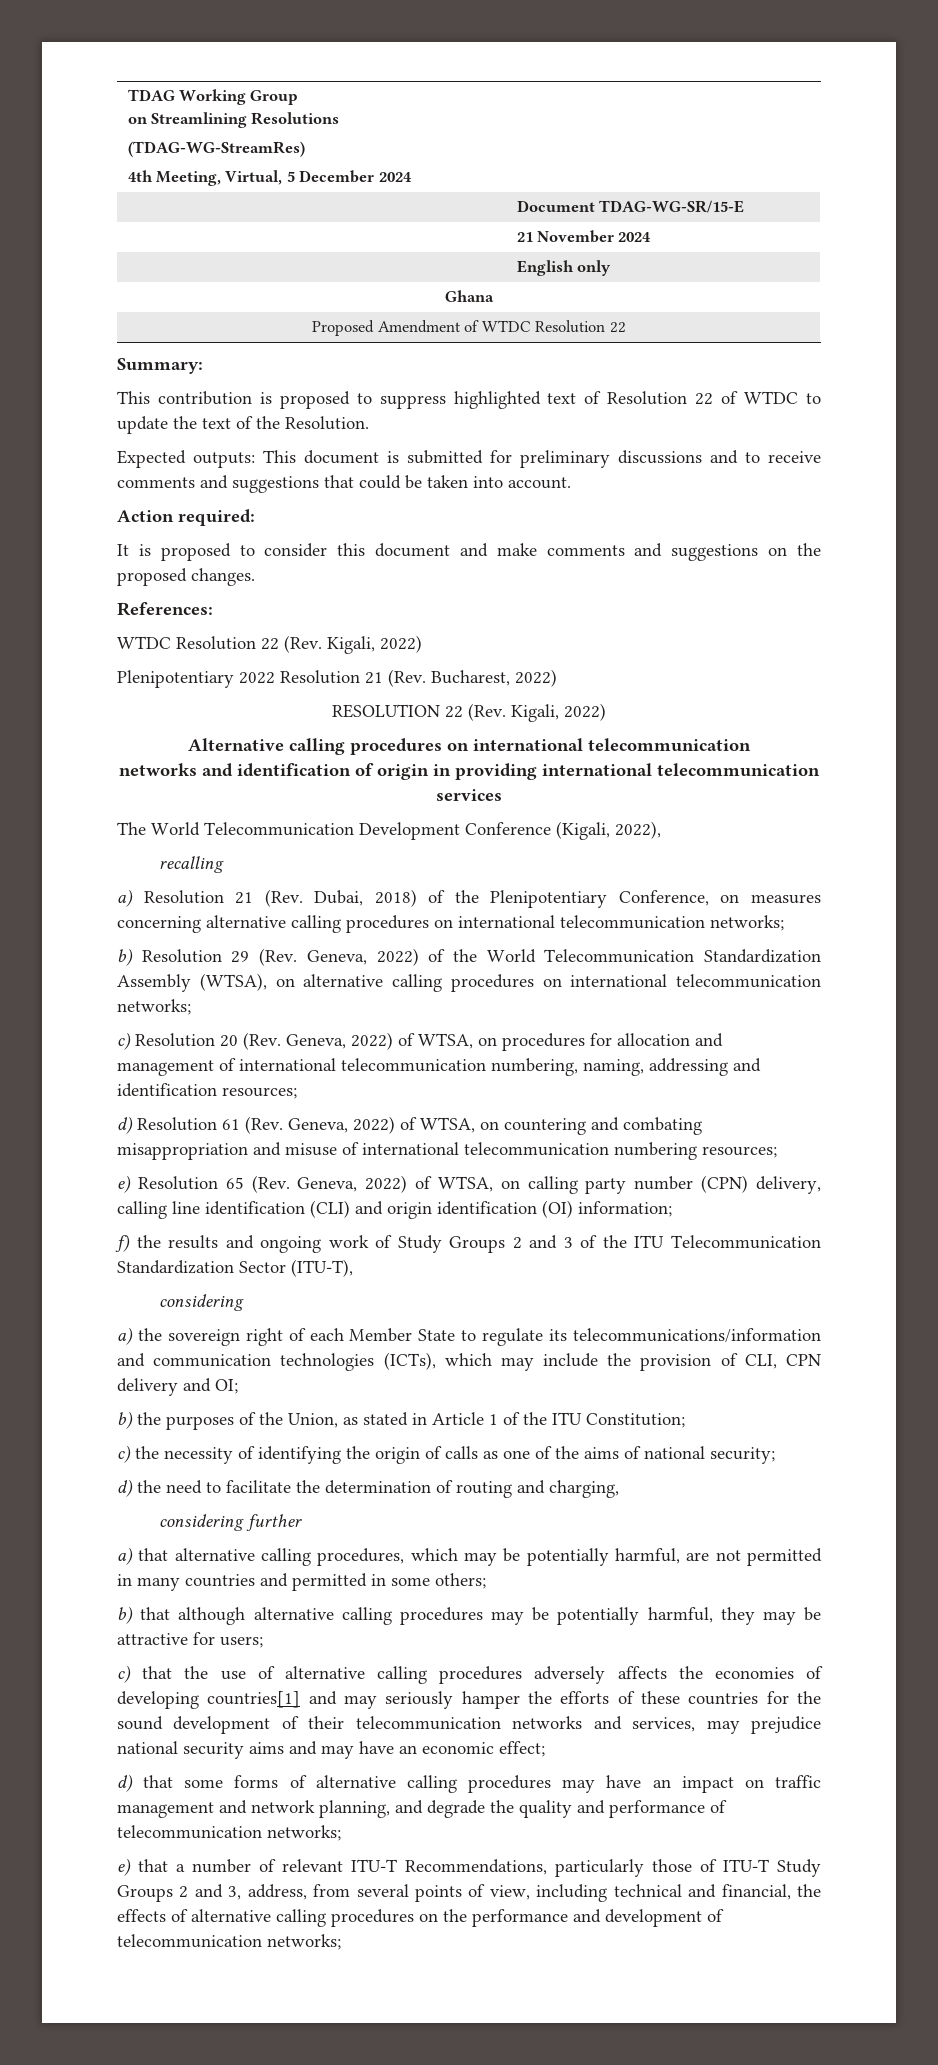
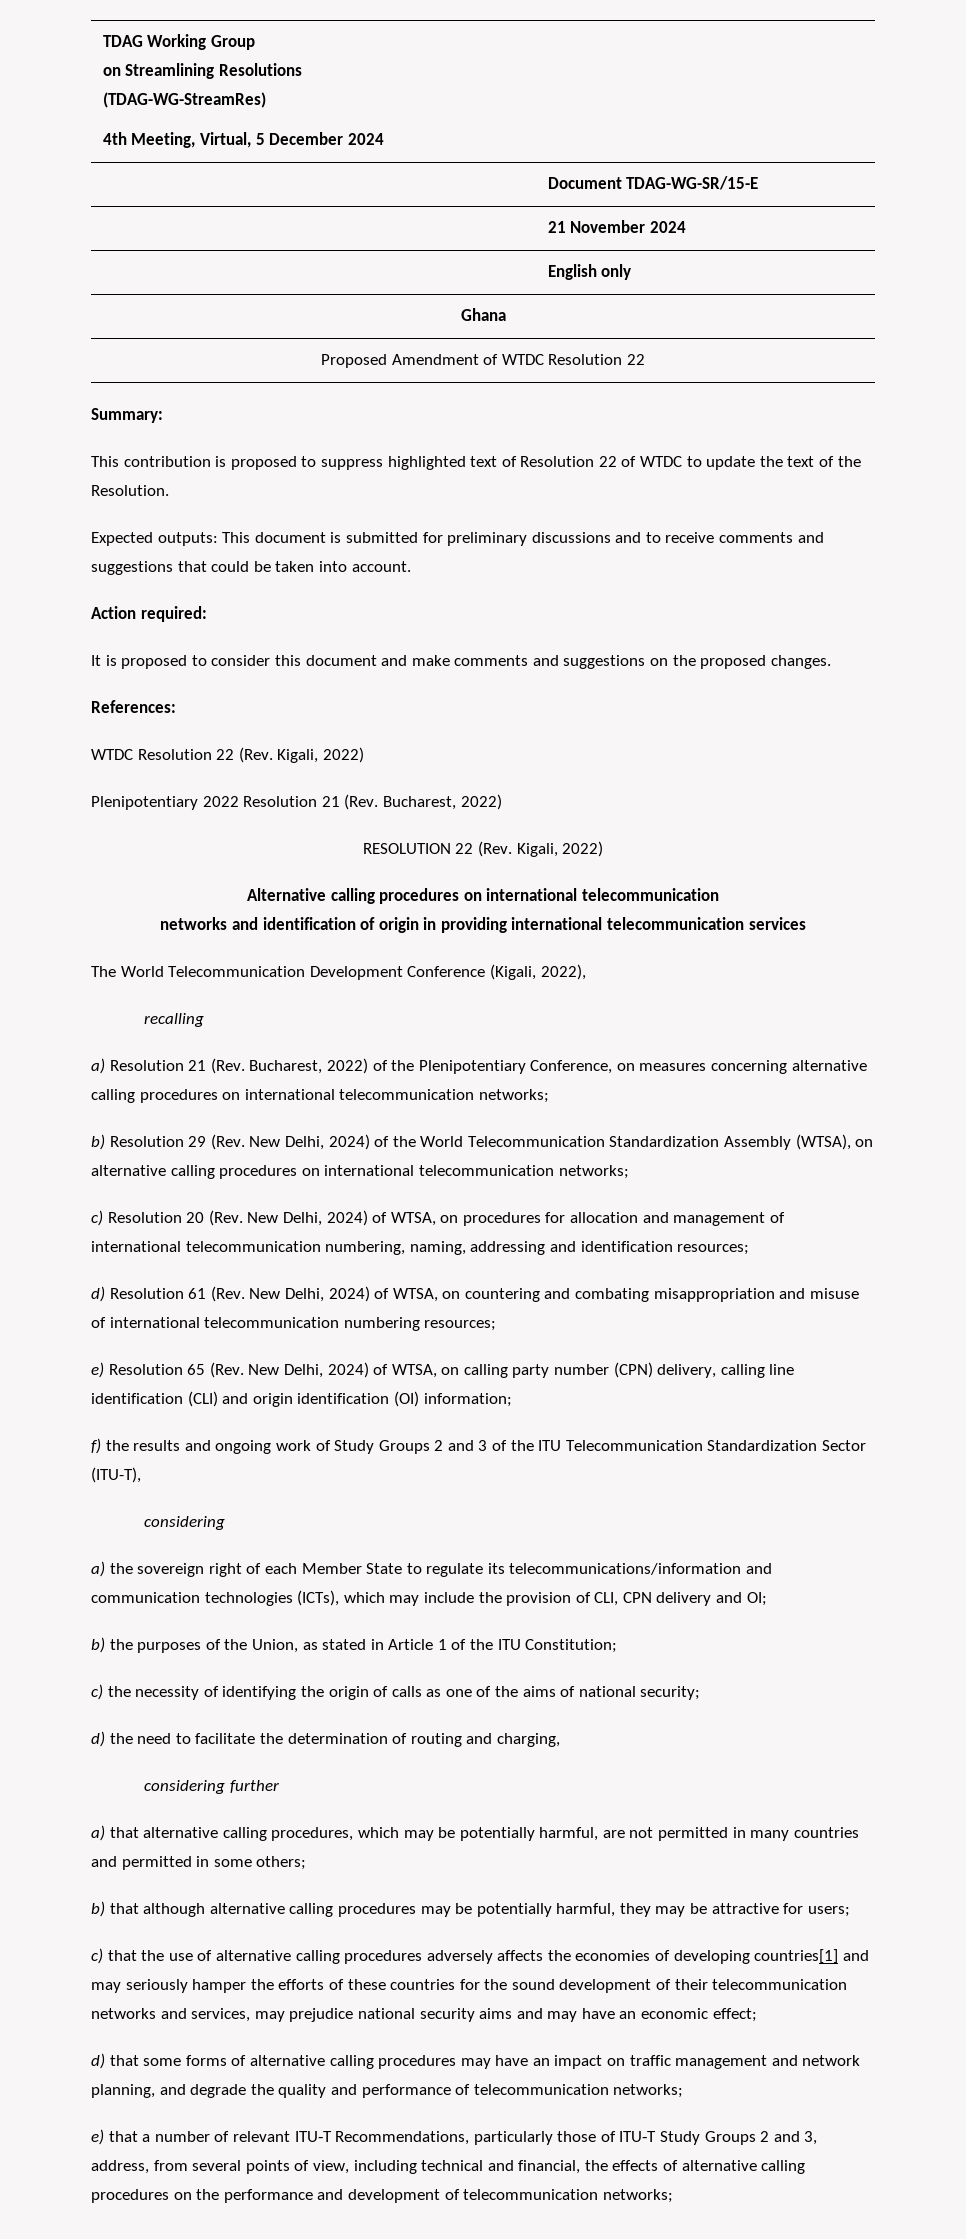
- a) Resolution 21 (Rev. Dubai, 2018) of the Plenipotentiary Conference, on measures concerning alternative calling procedures on international telecommunication networks;
+ a) Resolution 21 (Rev. Bucharest, 2022) of the Plenipotentiary Conference, on measures concerning alternative calling procedures on international telecommunication networks;
- b) Resolution 29 (Rev. Geneva, 2022) of the World Telecommunication Standardization Assembly (WTSA), on alternative calling procedures on international telecommunication networks;
+ b) Resolution 29 (Rev. New Delhi, 2024) of the World Telecommunication Standardization Assembly (WTSA), on alternative calling procedures on international telecommunication networks;
- c) Resolution 20 (Rev. Geneva, 2022) of WTSA, on procedures for allocation and management of international telecommunication numbering, naming, addressing and identification resources;
+ c) Resolution 20 (Rev. New Delhi, 2024) of WTSA, on procedures for allocation and management of international telecommunication numbering, naming, addressing and identification resources;
- d) Resolution 61 (Rev. Geneva, 2022) of WTSA, on countering and combating misappropriation and misuse of international telecommunication numbering resources;
+ d) Resolution 61 (Rev. New Delhi, 2024) of WTSA, on countering and combating misappropriation and misuse of international telecommunication numbering resources;
- e) Resolution 65 (Rev. Geneva, 2022) of WTSA, on calling party number (CPN) delivery, calling line identification (CLI) and origin identification (OI) information;
+ e) Resolution 65 (Rev. New Delhi, 2024) of WTSA, on calling party number (CPN) delivery, calling line identification (CLI) and origin identification (OI) information;

